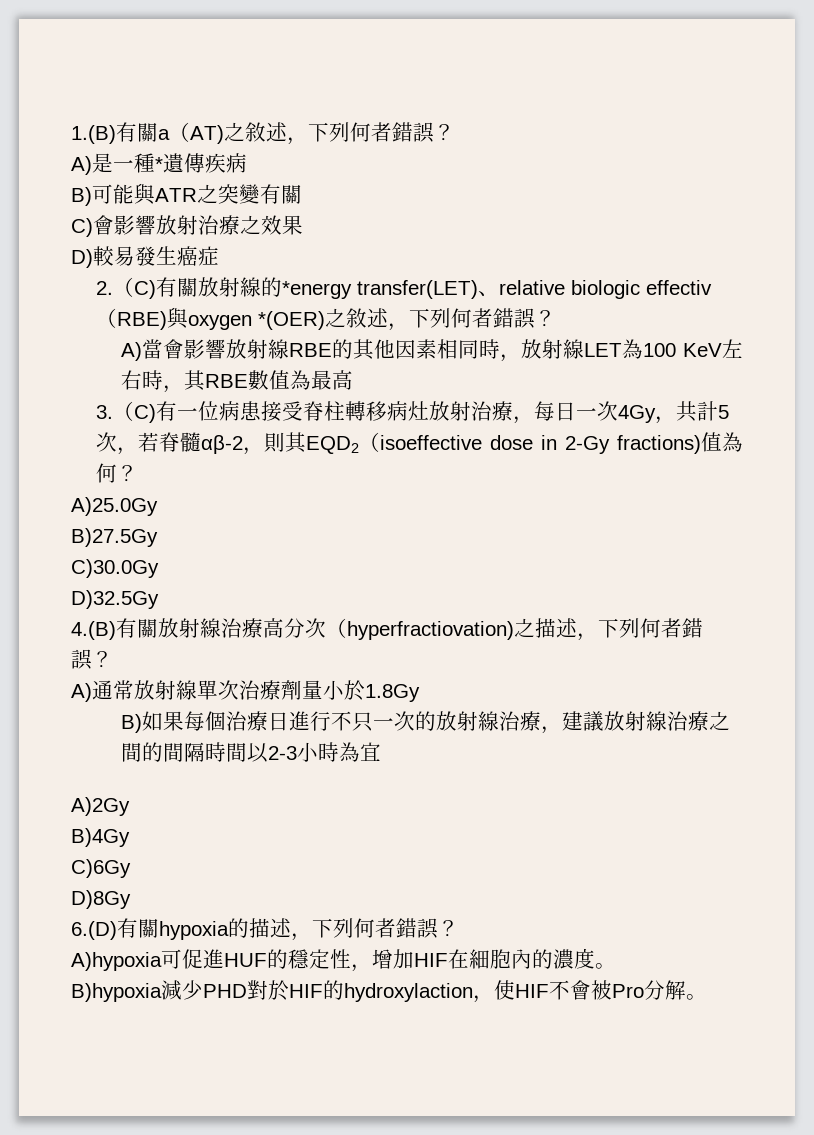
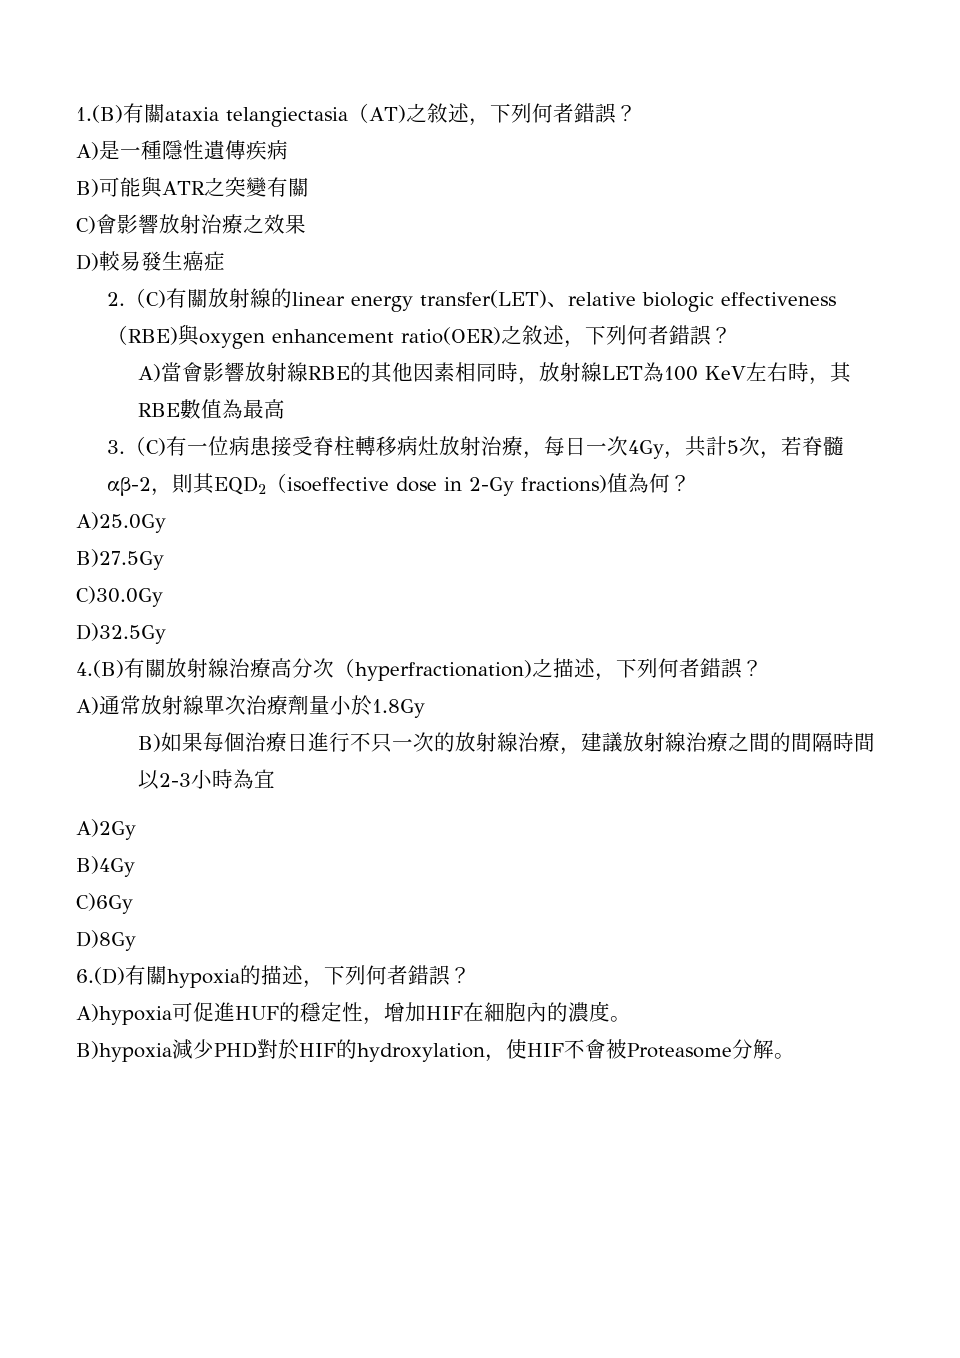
- 1.(B)有關a（AT)之敘述，下列何者錯誤？
+ 1.(B)有關ataxia telangiectasia（AT)之敘述，下列何者錯誤？
- A)是一種*遺傳疾病
+ A)是一種隱性遺傳疾病
- 2.（C)有關放射線的*energy transfer(LET)、relative biologic effectiv（RBE)與oxygen *(OER)之敘述，下列何者錯誤？
+ 2.（C)有關放射線的linear energy transfer(LET)、relative biologic effectiveness（RBE)與oxygen enhancement ratio(OER)之敘述，下列何者錯誤？
- 4.(B)有關放射線治療高分次（hyperfractiovation)之描述，下列何者錯誤？
+ 4.(B)有關放射線治療高分次（hyperfractionation)之描述，下列何者錯誤？
- B)hypoxia減少PHD對於HIF的hydroxylaction，使HIF不會被Pro分解。
+ B)hypoxia減少PHD對於HIF的hydroxylation，使HIF不會被Proteasome分解。

